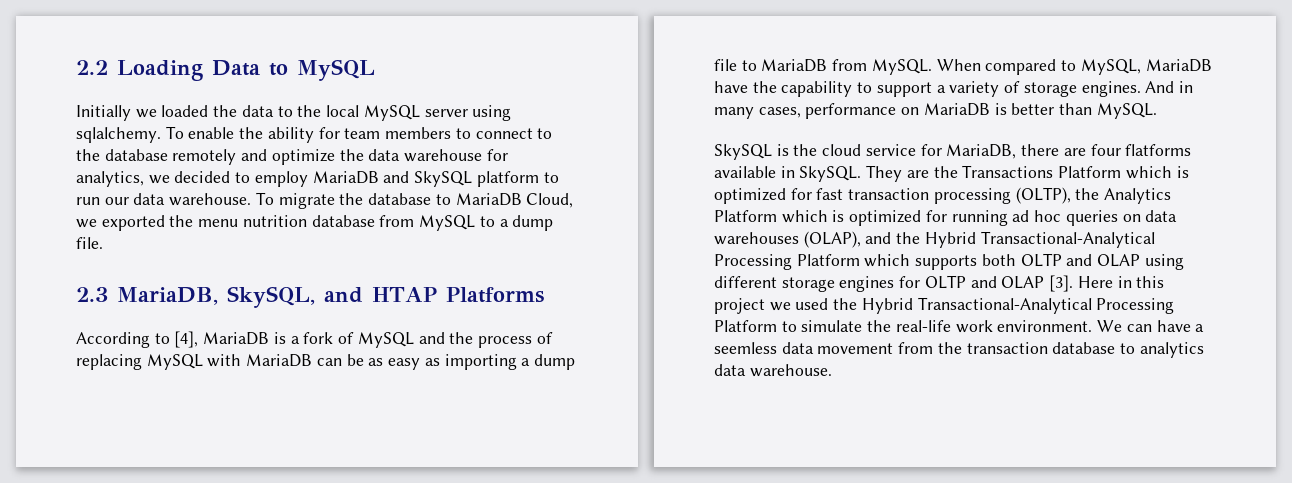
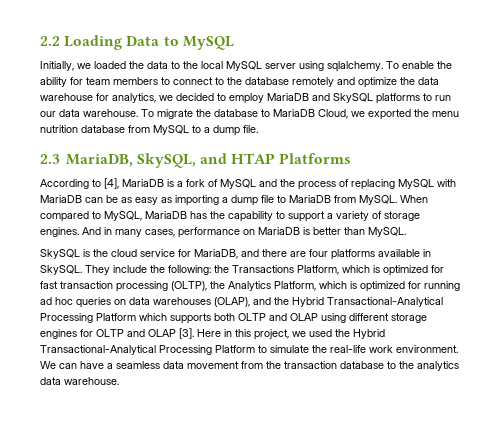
- Initially we loaded the data to the local MySQL server using sqlalchemy.
+ Initially, we loaded the data to the local MySQL server using sqlalchemy.
- To enable the ability for team members to connect to the database remotely and optimize the data warehouse for analytics, we decided to employ MariaDB and SkySQL platform to run our data warehouse.
+ To enable the ability for team members to connect to the database remotely and optimize the data warehouse for analytics, we decided to employ MariaDB and SkySQL platforms to run our data warehouse.
- When compared to MySQL, MariaDB have the capability to support a variety of storage engines.
+ When compared to MySQL, MariaDB has the capability to support a variety of storage engines.
- SkySQL is the cloud service for MariaDB, there are four flatforms available in SkySQL.
+ SkySQL is the cloud service for MariaDB, and there are four platforms available in SkySQL.
- They are the Transactions Platform which is optimized for fast transaction processing (OLTP), the Analytics Platform which is optimized for running ad hoc queries on data warehouses (OLAP), and the Hybrid Transactional-Analytical Processing Platform which supports both OLTP and OLAP using different storage engines for OLTP and OLAP [3].
+ They include the following: the Transactions Platform, which is optimized for fast transaction processing (OLTP), the Analytics Platform, which is optimized for running ad hoc queries on data warehouses (OLAP), and the Hybrid Transactional-Analytical Processing Platform which supports both OLTP and OLAP using different storage engines for OLTP and OLAP [3].
- Here in this project we used the Hybrid Transactional-Analytical Processing Platform to simulate the real-life work environment.
+ Here in this project, we used the Hybrid Transactional-Analytical Processing Platform to simulate the real-life work environment.
- We can have a seemless data movement from the transaction database to analytics data warehouse.
+ We can have a seamless data movement from the transaction database to the analytics data warehouse.

